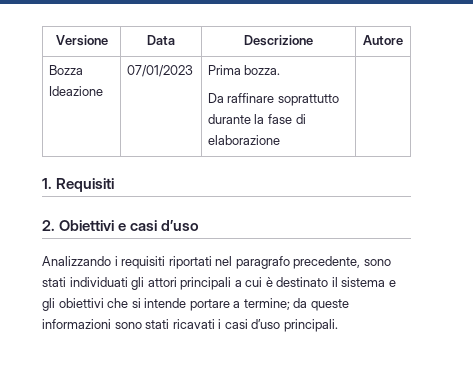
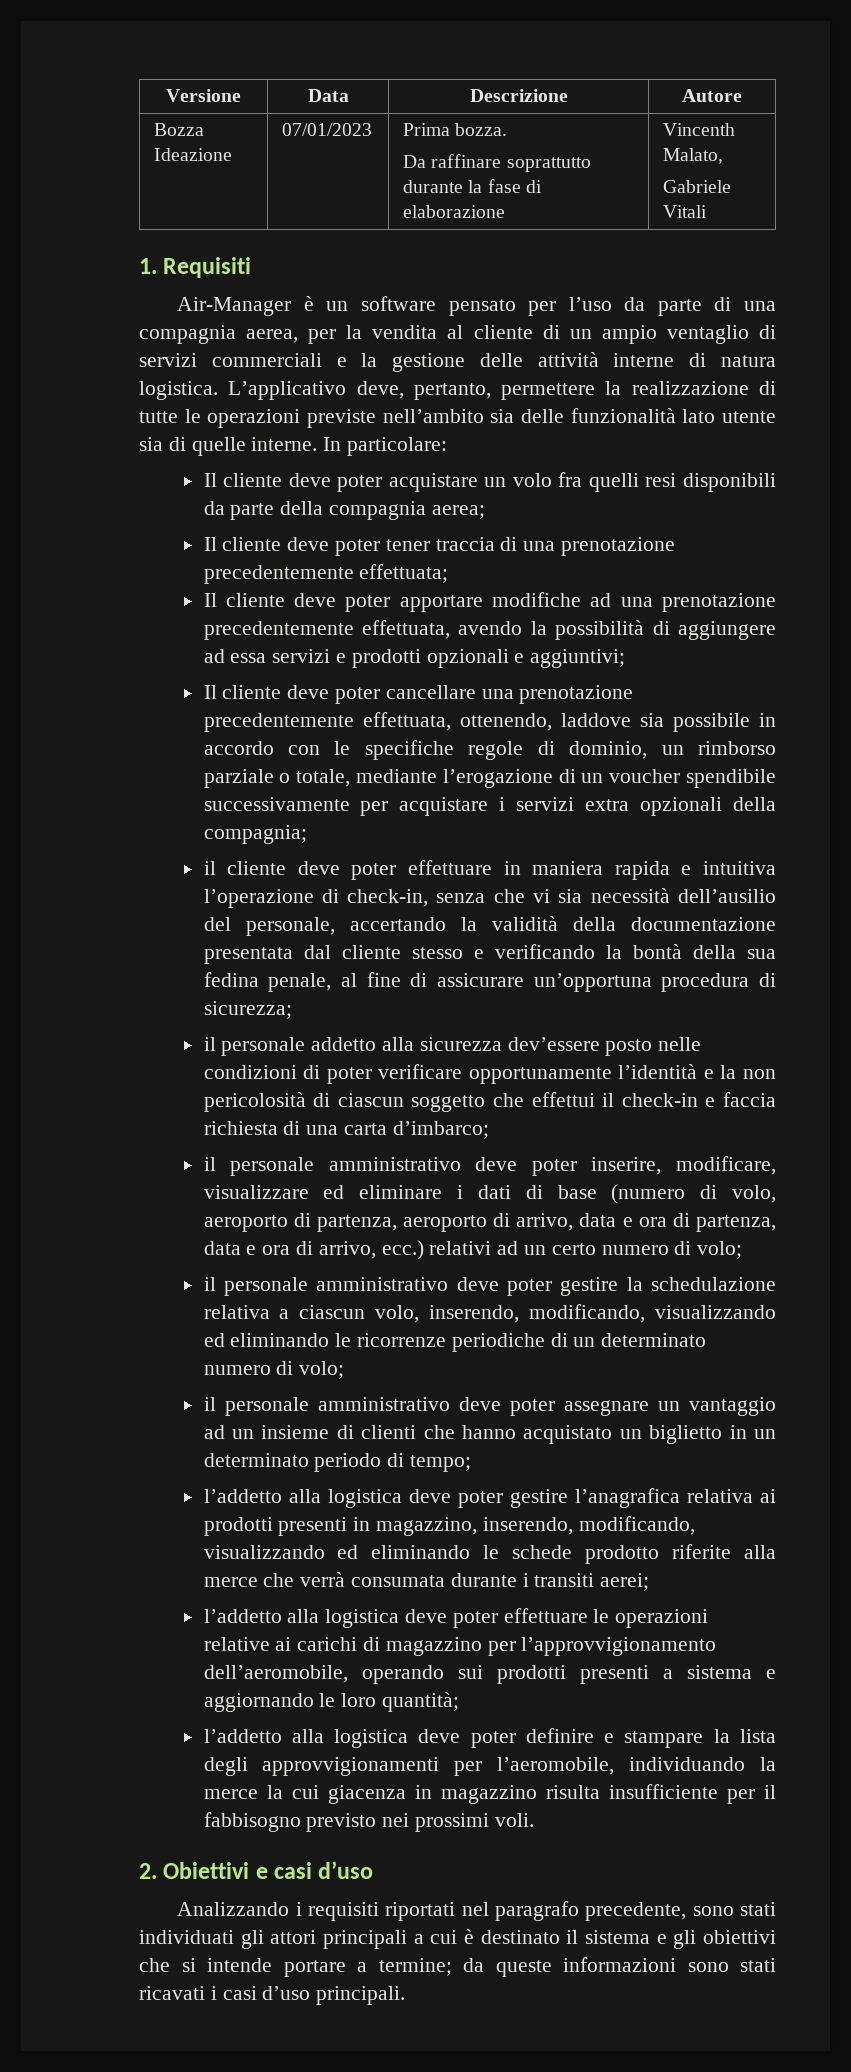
  Bozza Ideazione | 07/01/2023 | Prima bozza.
- Da raffinare soprattutto durante la fase di elaborazione |
+ Da raffinare soprattutto durante la fase di elaborazione | Vincenth Malato,
+ Gabriele Vitali
  1. Requisiti
+ Air-Manager è un software pensato per l’uso da parte di una compagnia aerea, per la vendita al cliente di un ampio ventaglio di servizi commerciali e la gestione delle attività interne di natura logistica. L’applicativo deve, pertanto, permettere la realizzazione di tutte le operazioni previste nell’ambito sia delle funzionalità lato utente sia di quelle interne. In particolare:
+ Il cliente deve poter acquistare un volo fra quelli resi disponibili da parte della compagnia aerea;
+ Il cliente deve poter tener traccia di una prenotazione precedentemente effettuata;
+ Il cliente deve poter apportare modifiche ad una prenotazione precedentemente effettuata, avendo la possibilità di aggiungere ad essa servizi e prodotti opzionali e aggiuntivi;
+ Il cliente deve poter cancellare una prenotazione precedentemente effettuata, ottenendo, laddove sia possibile in accordo con le specifiche regole di dominio, un rimborso parziale o totale, mediante l’erogazione di un voucher spendibile successivamente per acquistare i servizi extra opzionali della compagnia;
+ il cliente deve poter effettuare in maniera rapida e intuitiva l’operazione di check-in, senza che vi sia necessità dell’ausilio del personale, accertando la validità della documentazione presentata dal cliente stesso e verificando la bontà della sua fedina penale, al fine di assicurare un’opportuna procedura di sicurezza;
+ il personale addetto alla sicurezza dev’essere posto nelle condizioni di poter verificare opportunamente l’identità e la non pericolosità di ciascun soggetto che effettui il check-in e faccia richiesta di una carta d’imbarco;
+ il personale amministrativo deve poter inserire, modificare, visualizzare ed eliminare i dati di base (numero di volo, aeroporto di partenza, aeroporto di arrivo, data e ora di partenza, data e ora di arrivo, ecc.) relativi ad un certo numero di volo;
+ il personale amministrativo deve poter gestire la schedulazione relativa a ciascun volo, inserendo, modificando, visualizzando ed eliminando le ricorrenze periodiche di un determinato numero di volo;
+ il personale amministrativo deve poter assegnare un vantaggio ad un insieme di clienti che hanno acquistato un biglietto in un determinato periodo di tempo;
+ l’addetto alla logistica deve poter gestire l’anagrafica relativa ai prodotti presenti in magazzino, inserendo, modificando, visualizzando ed eliminando le schede prodotto riferite alla merce che verrà consumata durante i transiti aerei;
+ l’addetto alla logistica deve poter effettuare le operazioni relative ai carichi di magazzino per l’approvvigionamento dell’aeromobile, operando sui prodotti presenti a sistema e aggiornando le loro quantità;
+ l’addetto alla logistica deve poter definire e stampare la lista degli approvvigionamenti per l’aeromobile, individuando la merce la cui giacenza in magazzino risulta insufficiente per il fabbisogno previsto nei prossimi voli.

